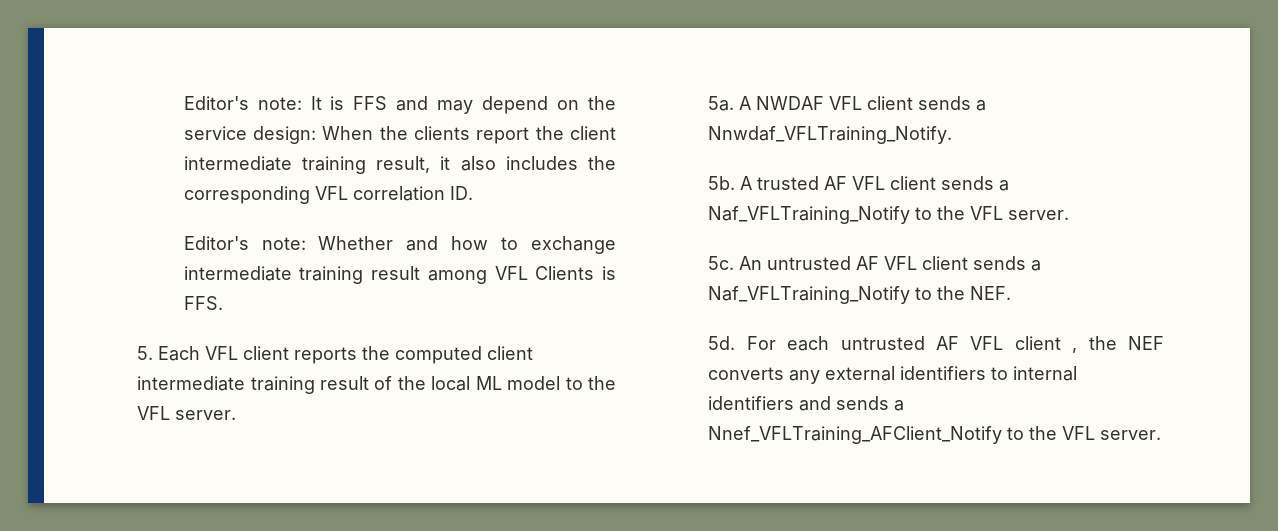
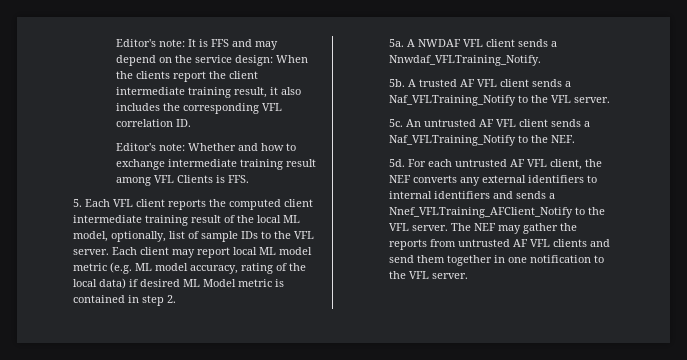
- 5. Each VFL client reports the computed client intermediate training result of the local ML model to the VFL server.
+ 5. Each VFL client reports the computed client intermediate training result of the local ML model, optionally, list of sample IDs to the VFL server. Each client may report local ML model metric (e.g. ML model accuracy, rating of the local data) if desired ML Model metric is contained in step 2.
- For each untrusted AF VFL client , the NEF converts any external identifiers to internal identifiers and sends a Nnef_VFLTraining_AFClient_Notify to the VFL server.
+ For each untrusted AF VFL client, the NEF converts any external identifiers to internal identifiers and sends a Nnef_VFLTraining_AFClient_Notify to the VFL server.
+ The NEF may gather the reports from untrusted AF VFL clients and send them together in one notification to the VFL server.

